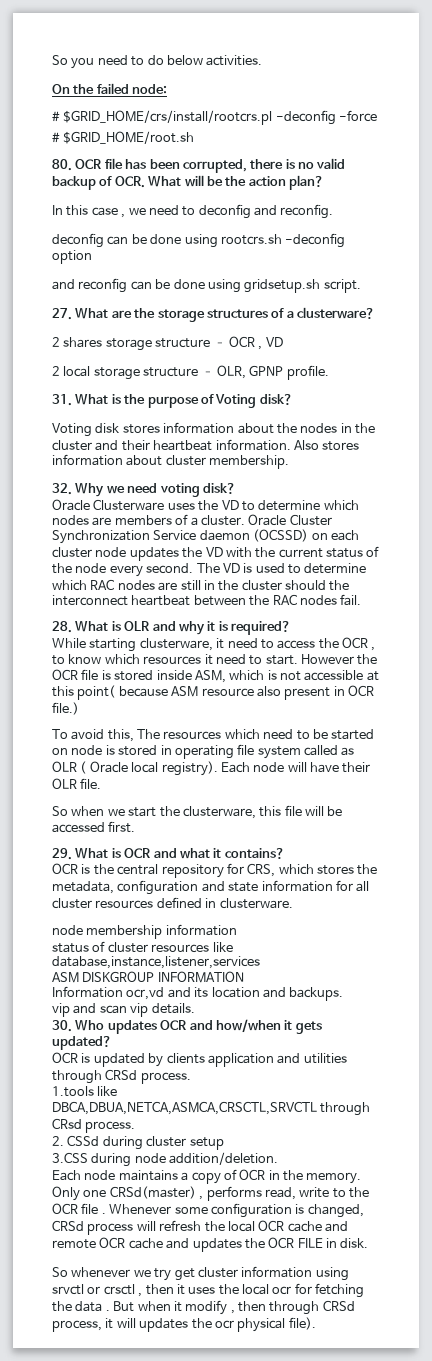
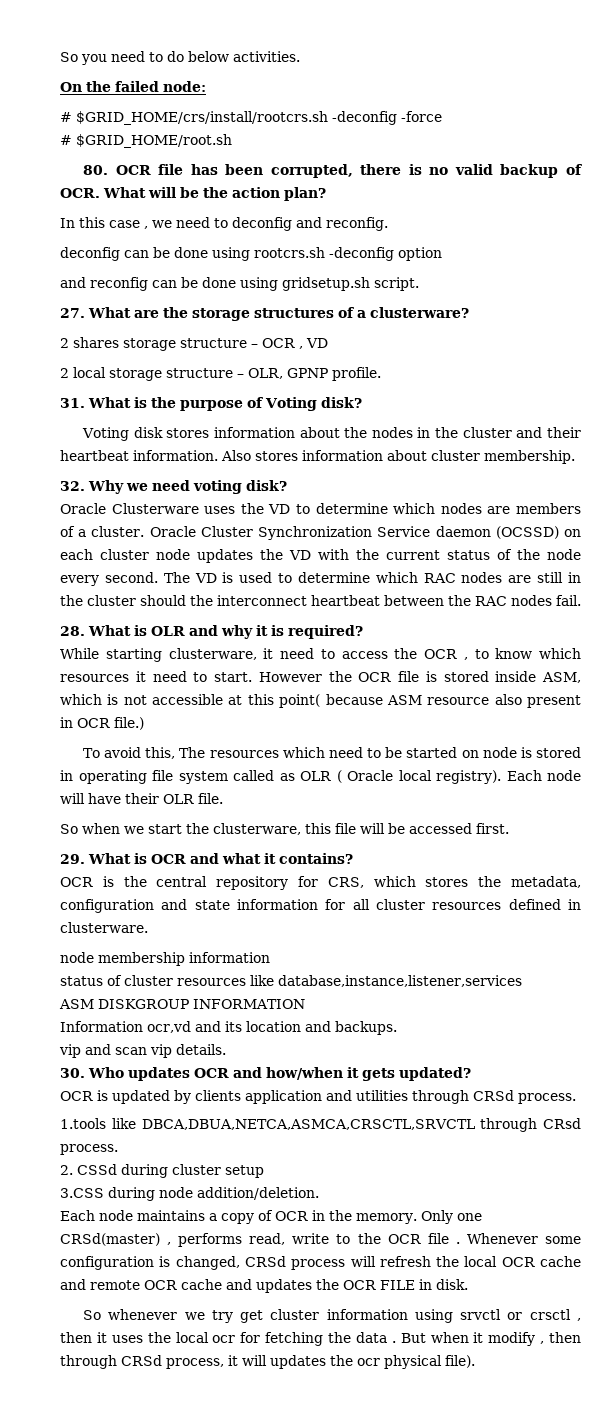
- # $GRID_HOME/crs/install/rootcrs.pl -deconfig -force
+ # $GRID_HOME/crs/install/rootcrs.sh -deconfig -force

